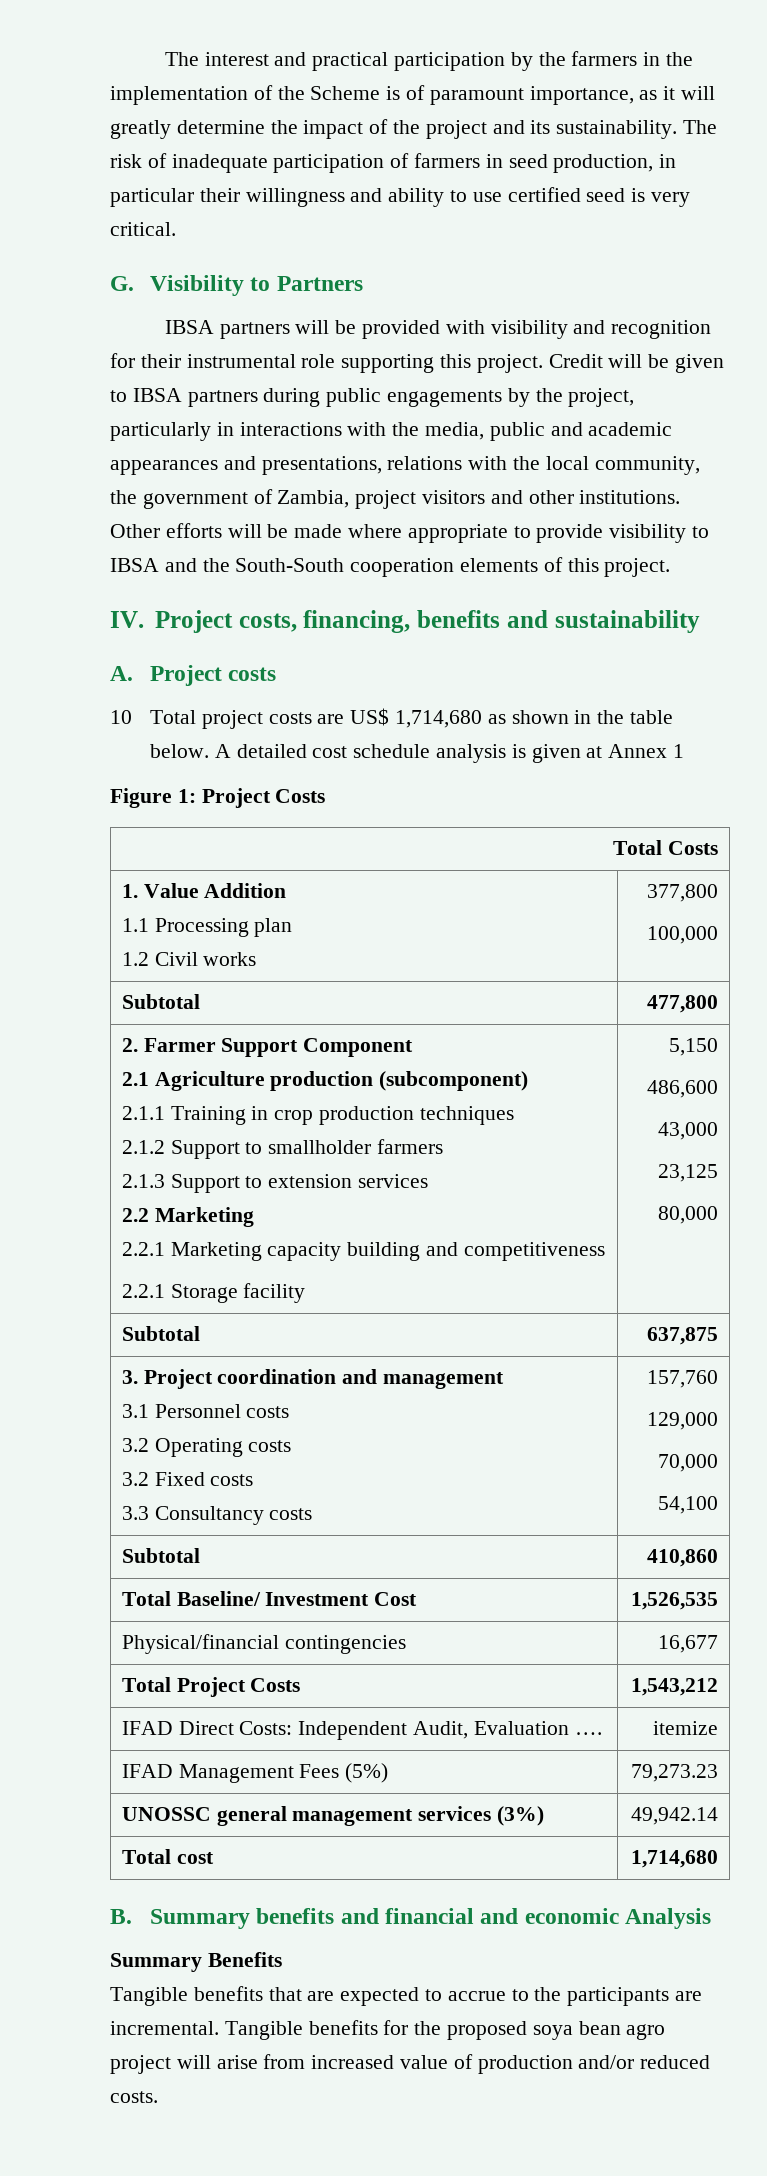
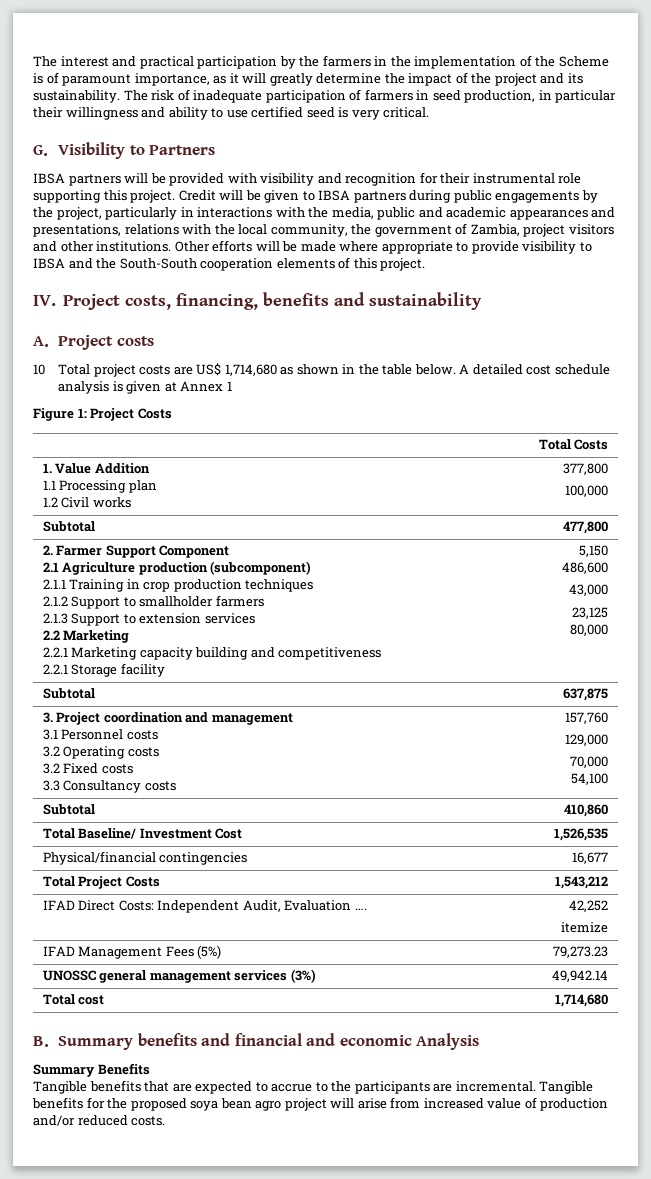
- IFAD Direct Costs: Independent Audit, Evaluation …. | itemize
+ IFAD Direct Costs: Independent Audit, Evaluation …. | 42,252
+ itemize

